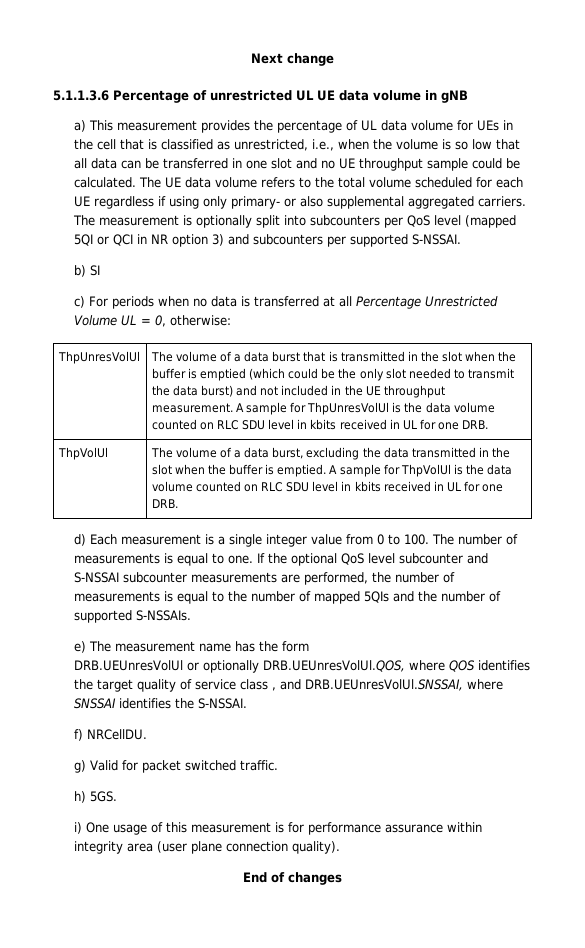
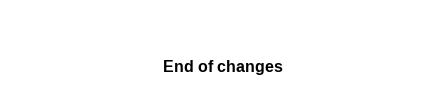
- Next change
- 5.1.1.3.6 Percentage of unrestricted UL UE data volume in gNB
- a) This measurement provides the percentage of UL data volume for UEs in the cell that is classified as unrestricted, i.e., when the volume is so low that all data can be transferred in one slot and no UE throughput sample could be calculated. The UE data volume refers to the total volume scheduled for each UE regardless if using only primary- or also supplemental aggregated carriers. The measurement is optionally split into subcounters per QoS level (mapped 5QI or QCI in NR option 3) and subcounters per supported S-NSSAI.
- b) SI
- c) For periods when no data is transferred at all Percentage Unrestricted Volume UL = 0, otherwise:
- ThpUnresVolUl | The volume of a data burst that is transmitted in the slot when the buffer is emptied (which could be the only slot needed to transmit the data burst) and not included in the UE throughput measurement. A sample for ThpUnresVolUl is the data volume counted on RLC SDU level in kbits received in UL for one DRB.
- ThpVolUl | The volume of a data burst, excluding the data transmitted in the slot when the buffer is emptied. A sample for ThpVolUl is the data volume counted on RLC SDU level in kbits received in UL for one DRB.
- d) Each measurement is a single integer value from 0 to 100. The number of measurements is equal to one. If the optional QoS level subcounter and S-NSSAI subcounter measurements are performed, the number of measurements is equal to the number of mapped 5QIs and the number of supported S-NSSAIs.
- e) The measurement name has the form
- DRB.UEUnresVolUl or optionally DRB.UEUnresVolUl.QOS, where QOS identifies the target quality of service class , and DRB.UEUnresVolUl.SNSSAI, where SNSSAI identifies the S-NSSAI.
- f) NRCellDU.
- g) Valid for packet switched traffic.
- h) 5GS.
- i) One usage of this measurement is for performance assurance within integrity area (user plane connection quality).

